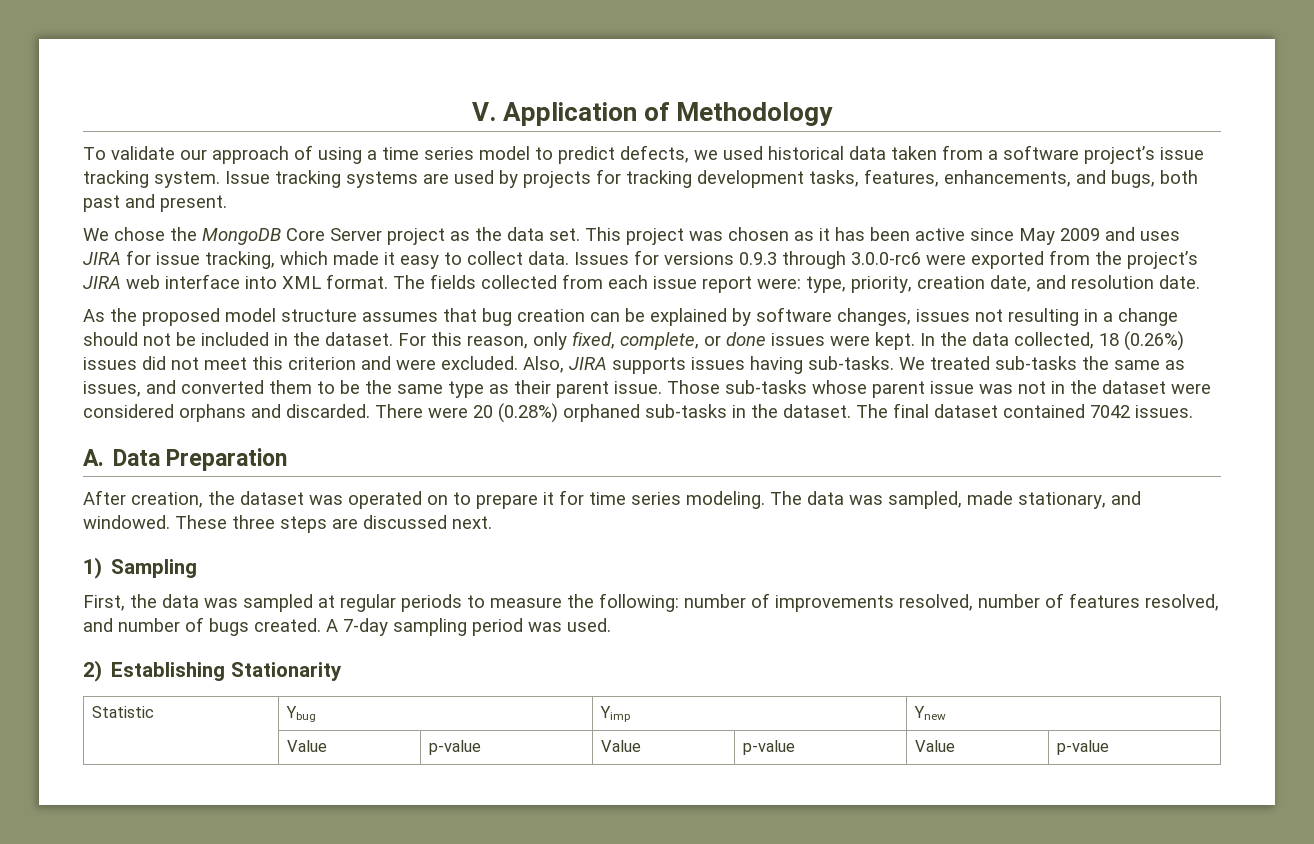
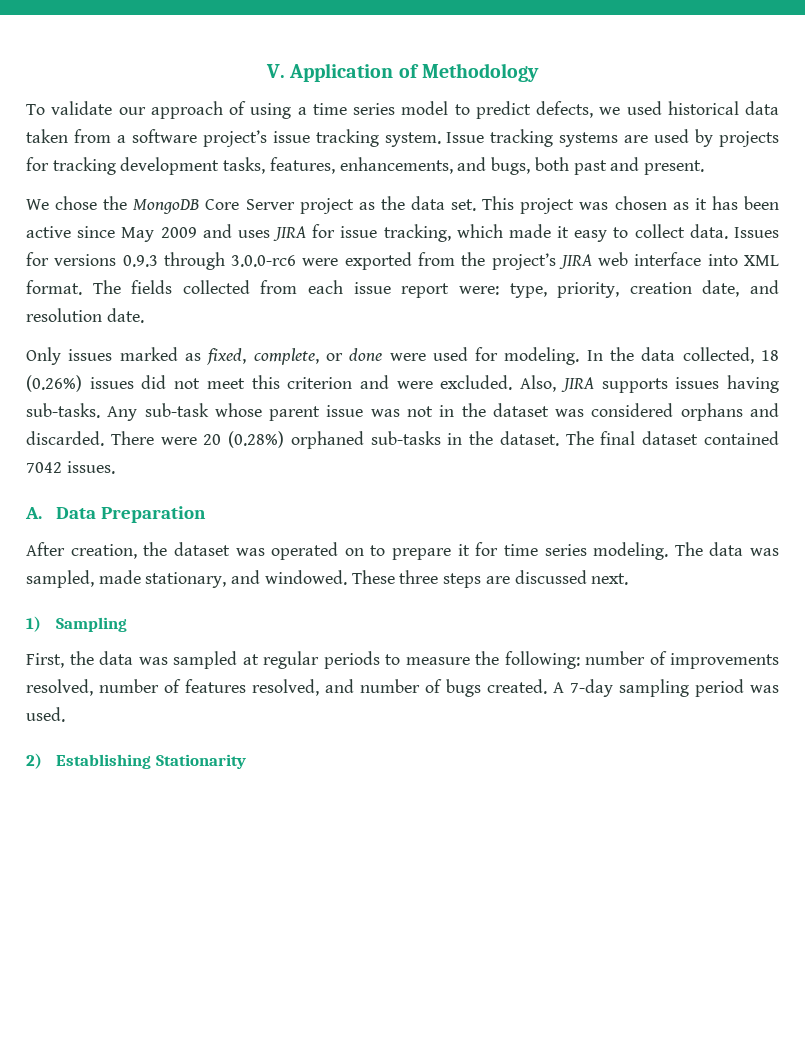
- As the proposed model structure assumes that bug creation can be explained by software changes, issues not resulting in a change should not be included in the dataset. For this reason, only fixed, complete, or done issues were kept.
+ Only issues marked as fixed, complete, or done were used for modeling.
- We treated sub-tasks the same as issues, and converted them to be the same type as their parent issue. Those sub-tasks whose parent issue was not in the dataset were considered orphans and discarded.
+ Any sub-task whose parent issue was not in the dataset was considered orphans and discarded.
- Statistic | Ybug | Yimp | Ynew
- | Value | p-value | Value | p-value | Value | p-value

